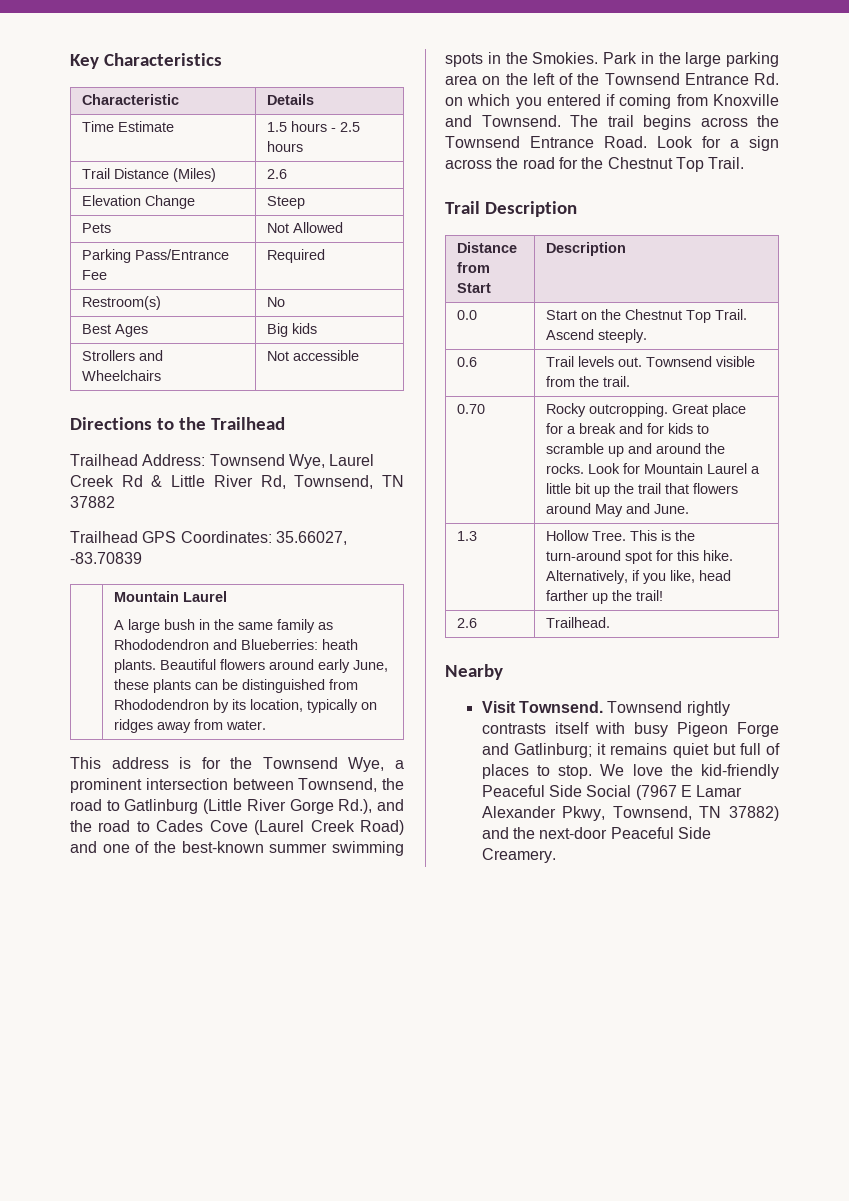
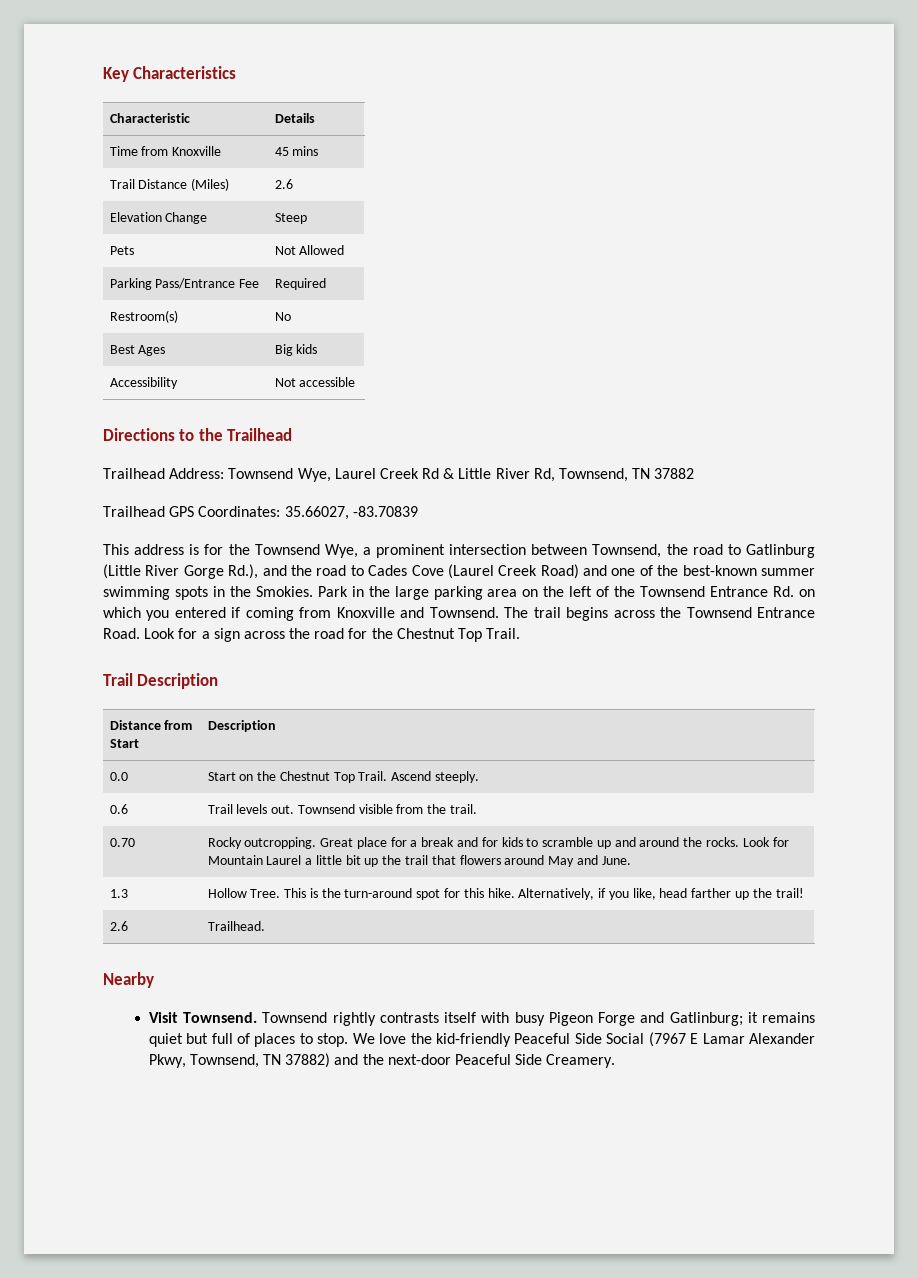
- Time Estimate | 1.5 hours - 2.5 hours
+ Time from Knoxville | 45 mins
- Strollers and Wheelchairs | Not accessible
+ Accessibility | Not accessible
- | Mountain Laurel
- A large bush in the same family as Rhododendron and Blueberries: heath plants. Beautiful flowers around early June, these plants can be distinguished from Rhododendron by its location, typically on ridges away from water.

